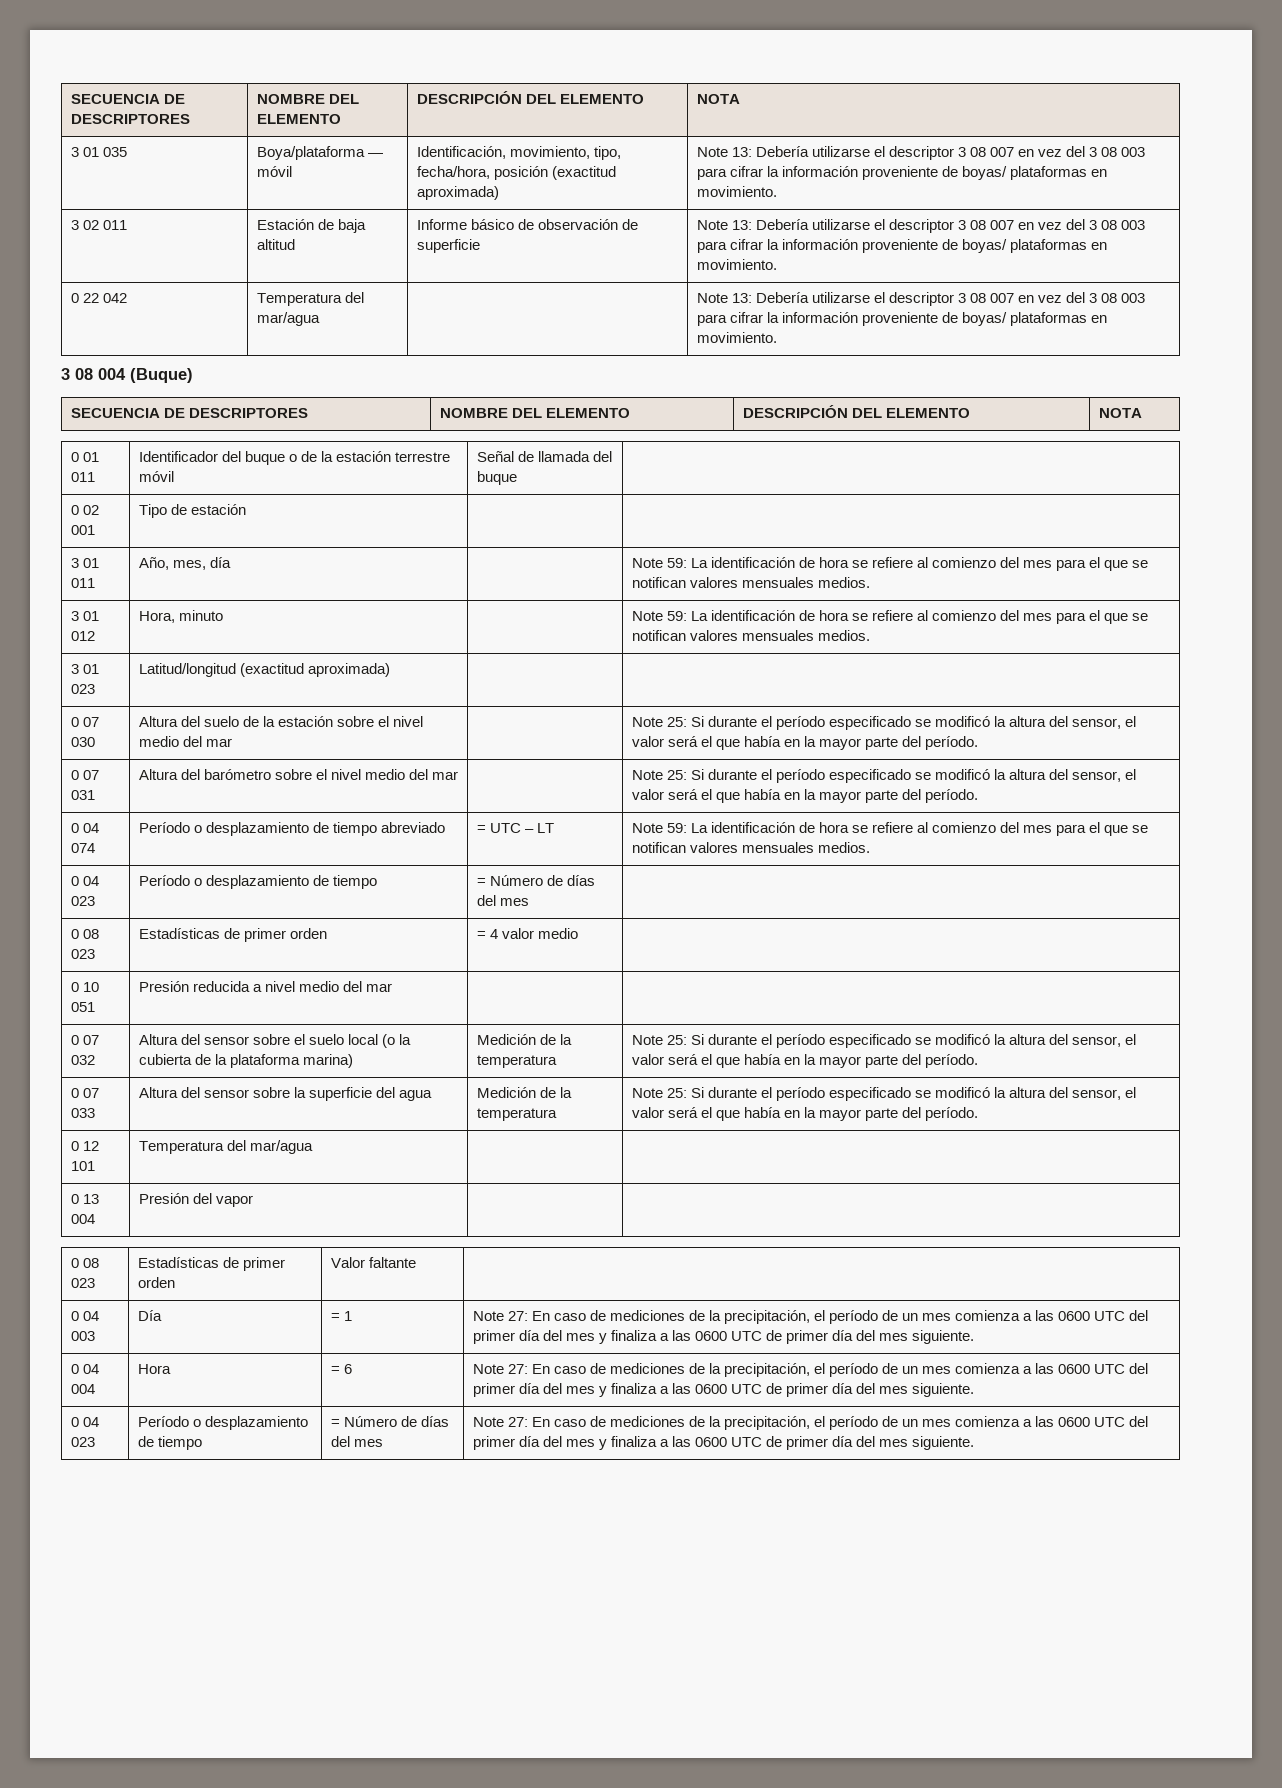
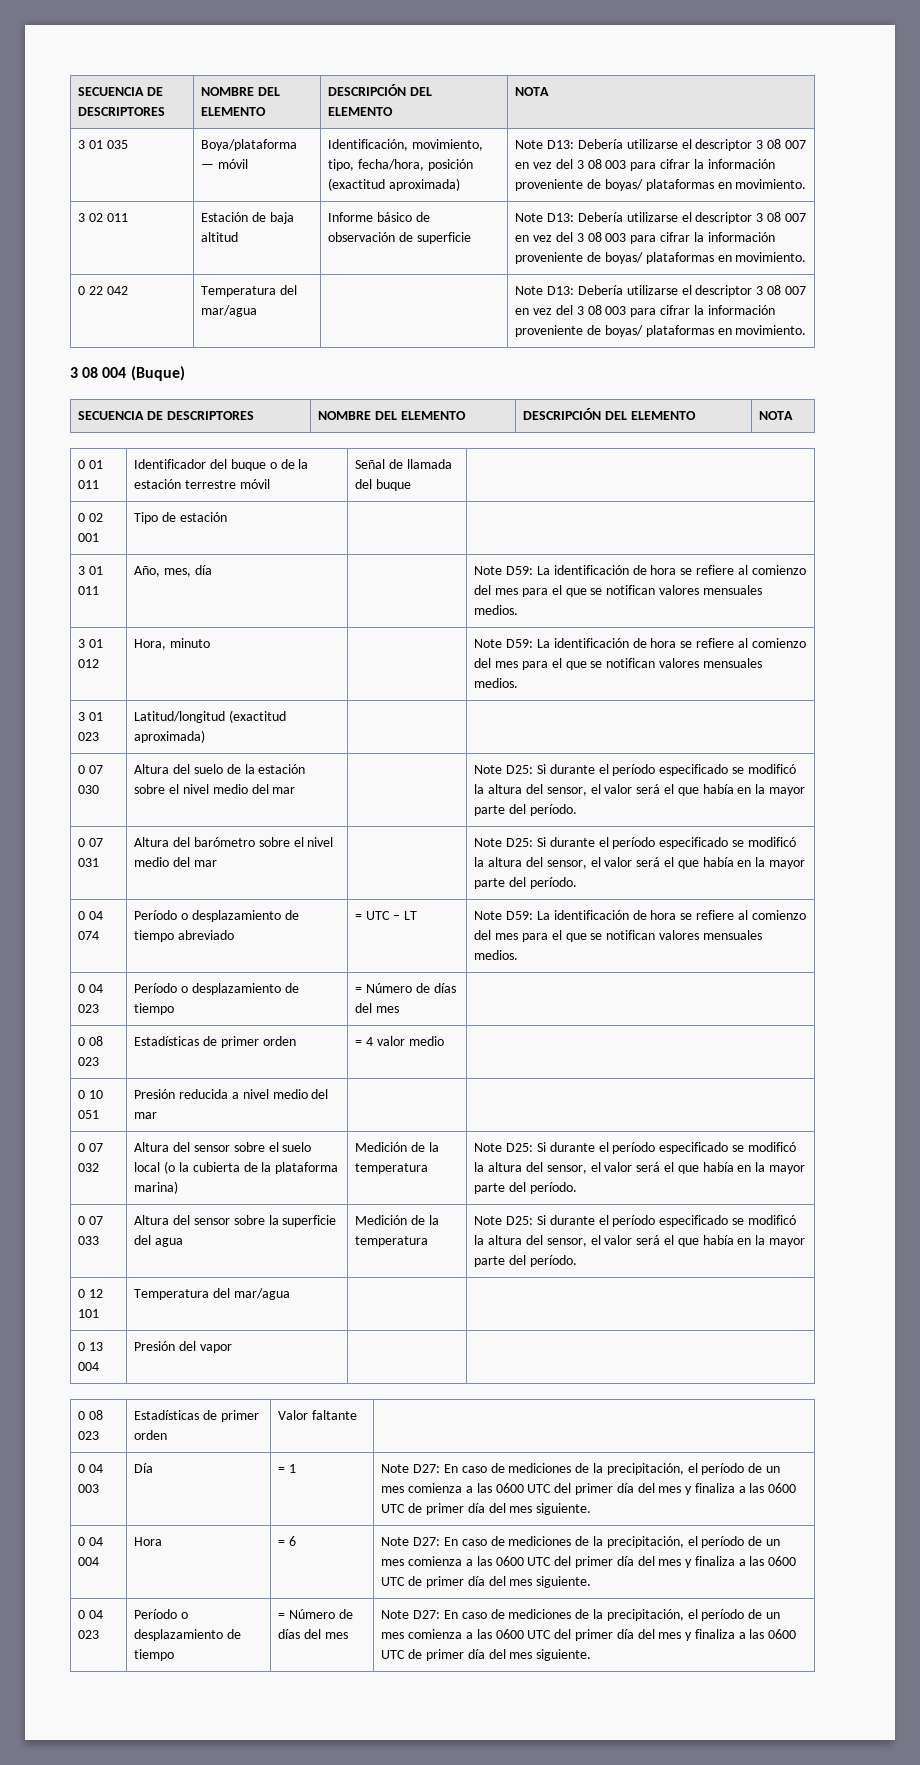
- 3 01 035 | Boya/plataforma — móvil | Identificación, movimiento, tipo, fecha/hora, posición (exactitud aproximada) | Note 13: Debería utilizarse el descriptor 3 08 007 en vez del 3 08 003 para cifrar la información proveniente de boyas/ plataformas en movimiento.
+ 3 01 035 | Boya/plataforma — móvil | Identificación, movimiento, tipo, fecha/hora, posición (exactitud aproximada) | Note D13: Debería utilizarse el descriptor 3 08 007 en vez del 3 08 003 para cifrar la información proveniente de boyas/ plataformas en movimiento.
- 3 02 011 | Estación de baja altitud | Informe básico de observación de superficie | Note 13: Debería utilizarse el descriptor 3 08 007 en vez del 3 08 003 para cifrar la información proveniente de boyas/ plataformas en movimiento.
+ 3 02 011 | Estación de baja altitud | Informe básico de observación de superficie | Note D13: Debería utilizarse el descriptor 3 08 007 en vez del 3 08 003 para cifrar la información proveniente de boyas/ plataformas en movimiento.
- 0 22 042 | Temperatura del mar/agua | | Note 13: Debería utilizarse el descriptor 3 08 007 en vez del 3 08 003 para cifrar la información proveniente de boyas/ plataformas en movimiento.
+ 0 22 042 | Temperatura del mar/agua | | Note D13: Debería utilizarse el descriptor 3 08 007 en vez del 3 08 003 para cifrar la información proveniente de boyas/ plataformas en movimiento.
- 3 01 011 | Año, mes, día | | Note 59: La identificación de hora se refiere al comienzo del mes para el que se notifican valores mensuales medios.
+ 3 01 011 | Año, mes, día | | Note D59: La identificación de hora se refiere al comienzo del mes para el que se notifican valores mensuales medios.
- 3 01 012 | Hora, minuto | | Note 59: La identificación de hora se refiere al comienzo del mes para el que se notifican valores mensuales medios.
+ 3 01 012 | Hora, minuto | | Note D59: La identificación de hora se refiere al comienzo del mes para el que se notifican valores mensuales medios.
- 0 07 030 | Altura del suelo de la estación sobre el nivel medio del mar | | Note 25: Si durante el período especificado se modificó la altura del sensor, el valor será el que había en la mayor parte del período.
+ 0 07 030 | Altura del suelo de la estación sobre el nivel medio del mar | | Note D25: Si durante el período especificado se modificó la altura del sensor, el valor será el que había en la mayor parte del período.
- 0 07 031 | Altura del barómetro sobre el nivel medio del mar | | Note 25: Si durante el período especificado se modificó la altura del sensor, el valor será el que había en la mayor parte del período.
+ 0 07 031 | Altura del barómetro sobre el nivel medio del mar | | Note D25: Si durante el período especificado se modificó la altura del sensor, el valor será el que había en la mayor parte del período.
- 0 04 074 | Período o desplazamiento de tiempo abreviado | = UTC – LT | Note 59: La identificación de hora se refiere al comienzo del mes para el que se notifican valores mensuales medios.
+ 0 04 074 | Período o desplazamiento de tiempo abreviado | = UTC – LT | Note D59: La identificación de hora se refiere al comienzo del mes para el que se notifican valores mensuales medios.
- Altura del sensor sobre el suelo local (o la cubierta de la plataforma marina) | Medición de la temperatura | Note 25: Si durante el período especificado se modificó la altura del sensor, el valor será el que había en la mayor parte del período.
+ Altura del sensor sobre el suelo local (o la cubierta de la plataforma marina) | Medición de la temperatura | Note D25: Si durante el período especificado se modificó la altura del sensor, el valor será el que había en la mayor parte del período.
- 0 07 033 | Altura del sensor sobre la superficie del agua | Medición de la temperatura | Note 25: Si durante el período especificado se modificó la altura del sensor, el valor será el que había en la mayor parte del período.
+ 0 07 033 | Altura del sensor sobre la superficie del agua | Medición de la temperatura | Note D25: Si durante el período especificado se modificó la altura del sensor, el valor será el que había en la mayor parte del período.
- = 1 | Note 27: En caso de mediciones de la precipitación, el período de un mes comienza a las 0600 UTC del primer día del mes y finaliza a las 0600 UTC de primer día del mes siguiente.
+ = 1 | Note D27: En caso de mediciones de la precipitación, el período de un mes comienza a las 0600 UTC del primer día del mes y finaliza a las 0600 UTC de primer día del mes siguiente.
- = 6 | Note 27: En caso de mediciones de la precipitación, el período de un mes comienza a las 0600 UTC del primer día del mes y finaliza a las 0600 UTC de primer día del mes siguiente.
+ = 6 | Note D27: En caso de mediciones de la precipitación, el período de un mes comienza a las 0600 UTC del primer día del mes y finaliza a las 0600 UTC de primer día del mes siguiente.
- = Número de días del mes | Note 27: En caso de mediciones de la precipitación, el período de un mes comienza a las 0600 UTC del primer día del mes y finaliza a las 0600 UTC de primer día del mes siguiente.
+ = Número de días del mes | Note D27: En caso de mediciones de la precipitación, el período de un mes comienza a las 0600 UTC del primer día del mes y finaliza a las 0600 UTC de primer día del mes siguiente.

